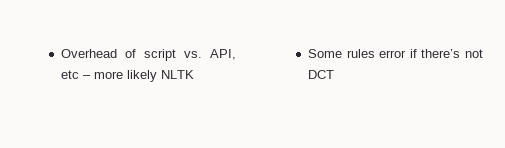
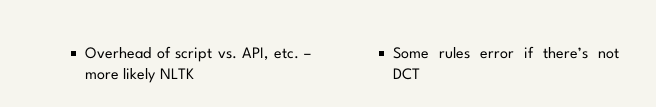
- Overhead of script vs. API, etc – more likely NLTK
+ Overhead of script vs. API, etc. – more likely NLTK

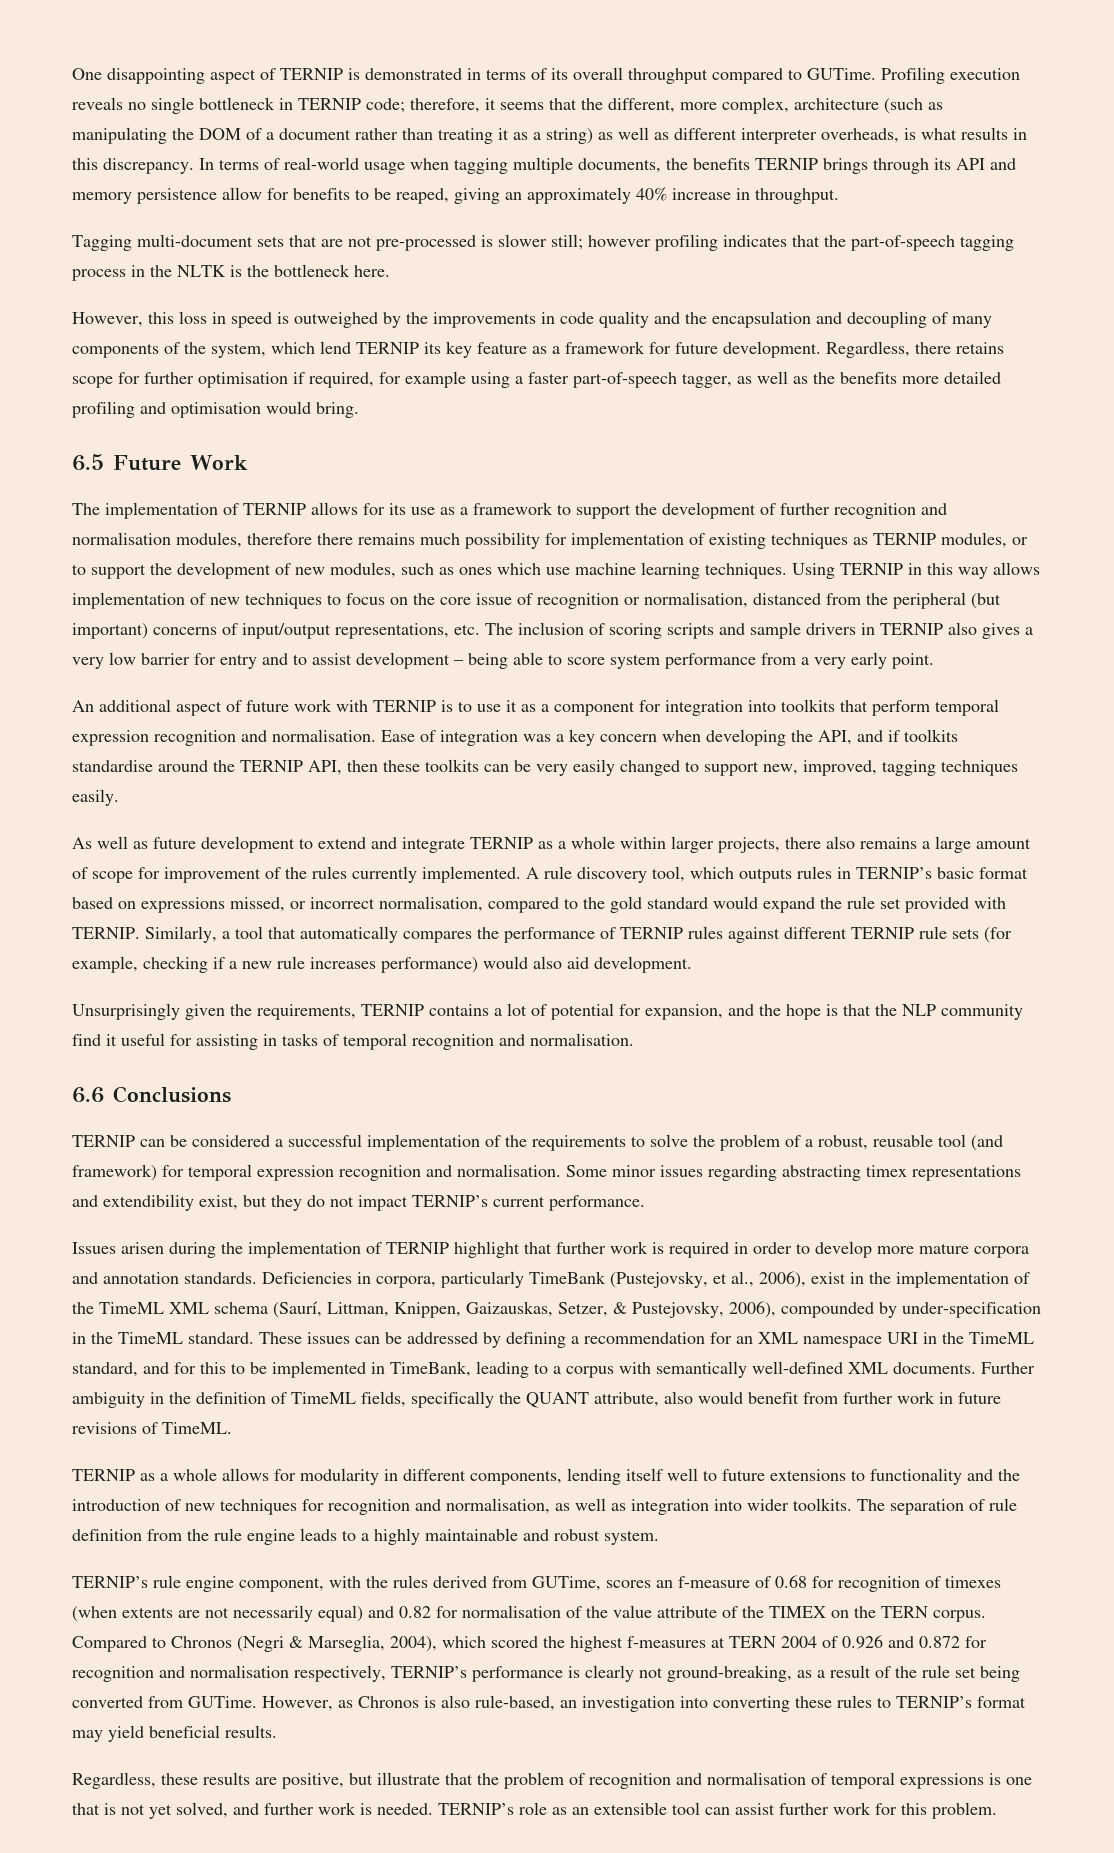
- Overhead of script vs. API, etc. – more likely NLTK
- Some rules error if there’s not DCT
+ One disappointing aspect of TERNIP is demonstrated in terms of its overall throughput compared to GUTime. Profiling execution reveals no single bottleneck in TERNIP code; therefore, it seems that the different, more complex, architecture (such as manipulating the DOM of a document rather than treating it as a string) as well as different interpreter overheads, is what results in this discrepancy. In terms of real-world usage when tagging multiple documents, the benefits TERNIP brings through its API and memory persistence allow for benefits to be reaped, giving an approximately 40% increase in throughput.
+ Tagging multi-document sets that are not pre-processed is slower still; however profiling indicates that the part-of-speech tagging process in the NLTK is the bottleneck here.
+ However, this loss in speed is outweighed by the improvements in code quality and the encapsulation and decoupling of many components of the system, which lend TERNIP its key feature as a framework for future development. Regardless, there retains scope for further optimisation if required, for example using a faster part-of-speech tagger, as well as the benefits more detailed profiling and optimisation would bring.
+ 6.5 Future Work
+ The implementation of TERNIP allows for its use as a framework to support the development of further recognition and normalisation modules, therefore there remains much possibility for implementation of existing techniques as TERNIP modules, or to support the development of new modules, such as ones which use machine learning techniques. Using TERNIP in this way allows implementation of new techniques to focus on the core issue of recognition or normalisation, distanced from the peripheral (but important) concerns of input/output representations, etc. The inclusion of scoring scripts and sample drivers in TERNIP also gives a very low barrier for entry and to assist development – being able to score system performance from a very early point.
+ An additional aspect of future work with TERNIP is to use it as a component for integration into toolkits that perform temporal expression recognition and normalisation. Ease of integration was a key concern when developing the API, and if toolkits standardise around the TERNIP API, then these toolkits can be very easily changed to support new, improved, tagging techniques easily.
+ As well as future development to extend and integrate TERNIP as a whole within larger projects, there also remains a large amount of scope for improvement of the rules currently implemented. A rule discovery tool, which outputs rules in TERNIP’s basic format based on expressions missed, or incorrect normalisation, compared to the gold standard would expand the rule set provided with TERNIP. Similarly, a tool that automatically compares the performance of TERNIP rules against different TERNIP rule sets (for example, checking if a new rule increases performance) would also aid development.
+ Unsurprisingly given the requirements, TERNIP contains a lot of potential for expansion, and the hope is that the NLP community find it useful for assisting in tasks of temporal recognition and normalisation.
+ 6.6 Conclusions
+ TERNIP can be considered a successful implementation of the requirements to solve the problem of a robust, reusable tool (and framework) for temporal expression recognition and normalisation. Some minor issues regarding abstracting timex representations and extendibility exist, but they do not impact TERNIP’s current performance.
+ Issues arisen during the implementation of TERNIP highlight that further work is required in order to develop more mature corpora and annotation standards. Deficiencies in corpora, particularly TimeBank (Pustejovsky, et al., 2006), exist in the implementation of the TimeML XML schema (Saurí, Littman, Knippen, Gaizauskas, Setzer, & Pustejovsky, 2006), compounded by under-specification in the TimeML standard. These issues can be addressed by defining a recommendation for an XML namespace URI in the TimeML standard, and for this to be implemented in TimeBank, leading to a corpus with semantically well-defined XML documents. Further ambiguity in the definition of TimeML fields, specifically the QUANT attribute, also would benefit from further work in future revisions of TimeML.
+ TERNIP as a whole allows for modularity in different components, lending itself well to future extensions to functionality and the introduction of new techniques for recognition and normalisation, as well as integration into wider toolkits. The separation of rule definition from the rule engine leads to a highly maintainable and robust system.
+ TERNIP’s rule engine component, with the rules derived from GUTime, scores an f-measure of 0.68 for recognition of timexes (when extents are not necessarily equal) and 0.82 for normalisation of the value attribute of the TIMEX on the TERN corpus. Compared to Chronos (Negri & Marseglia, 2004), which scored the highest f-measures at TERN 2004 of 0.926 and 0.872 for recognition and normalisation respectively, TERNIP’s performance is clearly not ground-breaking, as a result of the rule set being converted from GUTime. However, as Chronos is also rule-based, an investigation into converting these rules to TERNIP’s format may yield beneficial results.
+ Regardless, these results are positive, but illustrate that the problem of recognition and normalisation of temporal expressions is one that is not yet solved, and further work is needed. TERNIP’s role as an extensible tool can assist further work for this problem.

